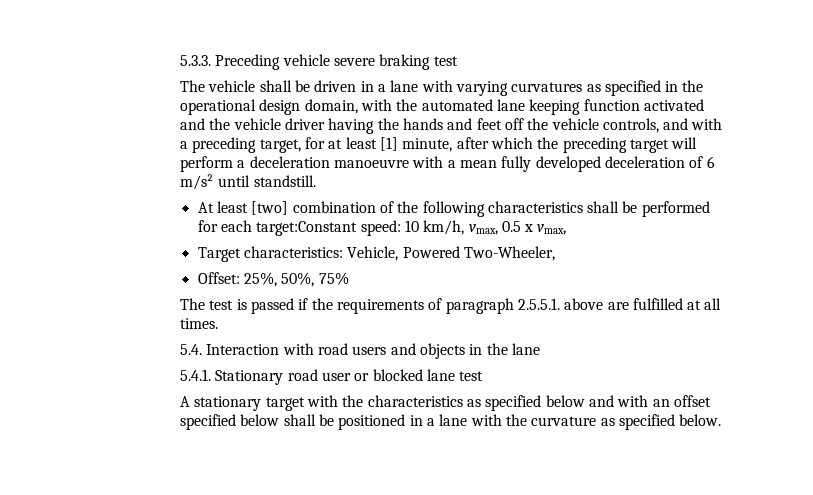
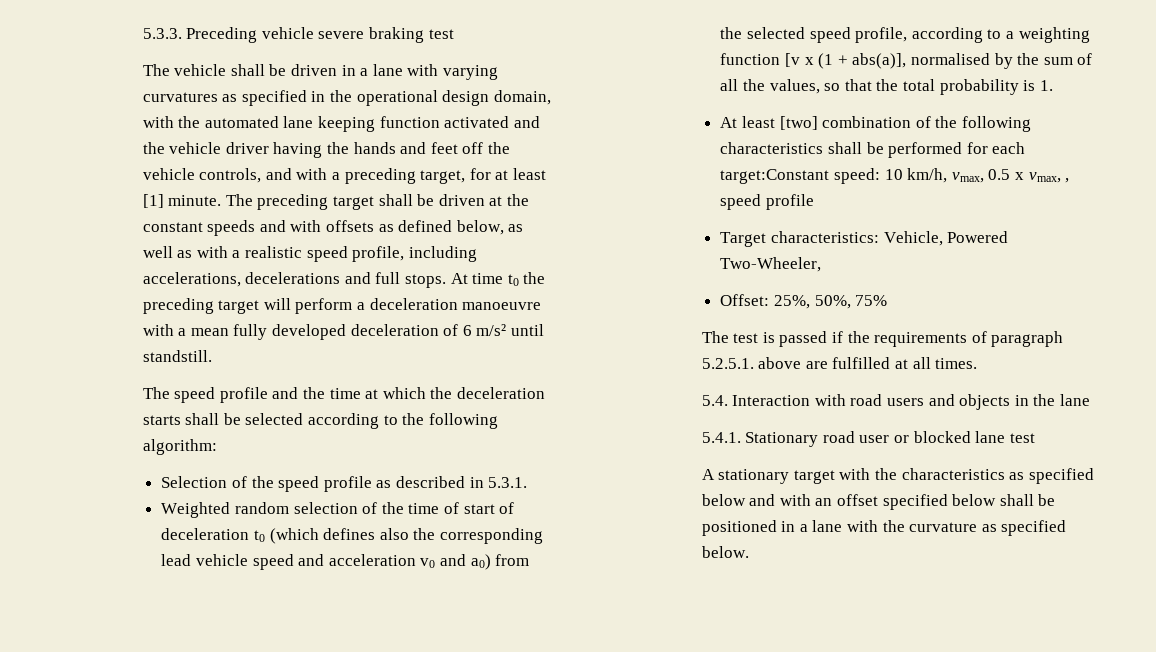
- The vehicle shall be driven in a lane with varying curvatures as specified in the operational design domain, with the automated lane keeping function activated and the vehicle driver having the hands and feet off the vehicle controls, and with a preceding target, for at least [1] minute, after which the preceding target will perform a deceleration manoeuvre with a mean fully developed deceleration of 6 m/s² until standstill.
+ The vehicle shall be driven in a lane with varying curvatures as specified in the operational design domain, with the automated lane keeping function activated and the vehicle driver having the hands and feet off the vehicle controls, and with a preceding target, for at least [1] minute. The preceding target shall be driven at the constant speeds and with offsets as defined below, as well as with a realistic speed profile, including accelerations, decelerations and full stops. At time t0 the preceding target will perform a deceleration manoeuvre with a mean fully developed deceleration of 6 m/s² until standstill.
+ The speed profile and the time at which the deceleration starts shall be selected according to the following algorithm:
+ Selection of the speed profile as described in 5.3.1.
+ Weighted random selection of the time of start of deceleration t0 (which defines also the corresponding lead vehicle speed and acceleration v0 and a0) from the selected speed profile, according to a weighting function [v x (1 + abs(a)], normalised by the sum of all the values, so that the total probability is 1.
- At least [two] combination of the following characteristics shall be performed for each target:Constant speed: 10 km/h, vmax, 0.5 x vmax,
+ At least [two] combination of the following characteristics shall be performed for each target:Constant speed: 10 km/h, vmax, 0.5 x vmax, , speed profile
- The test is passed if the requirements of paragraph 2.5.5.1. above are fulfilled at all times.
+ The test is passed if the requirements of paragraph 5.2.5.1. above are fulfilled at all times.

